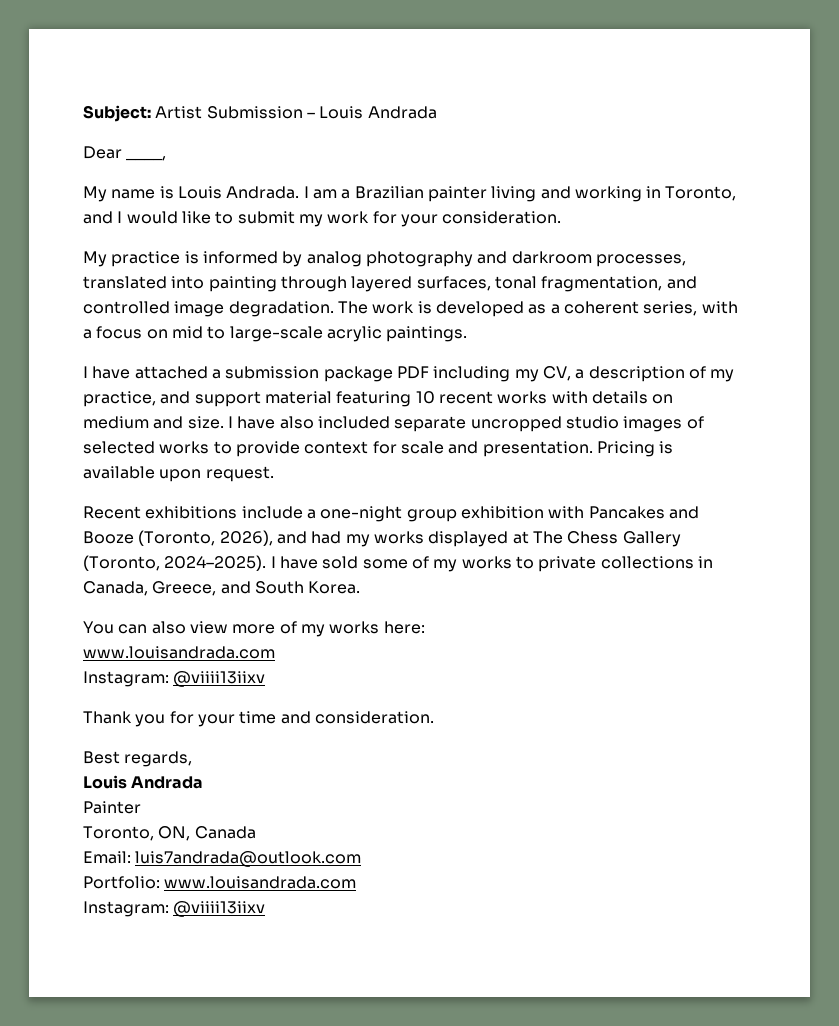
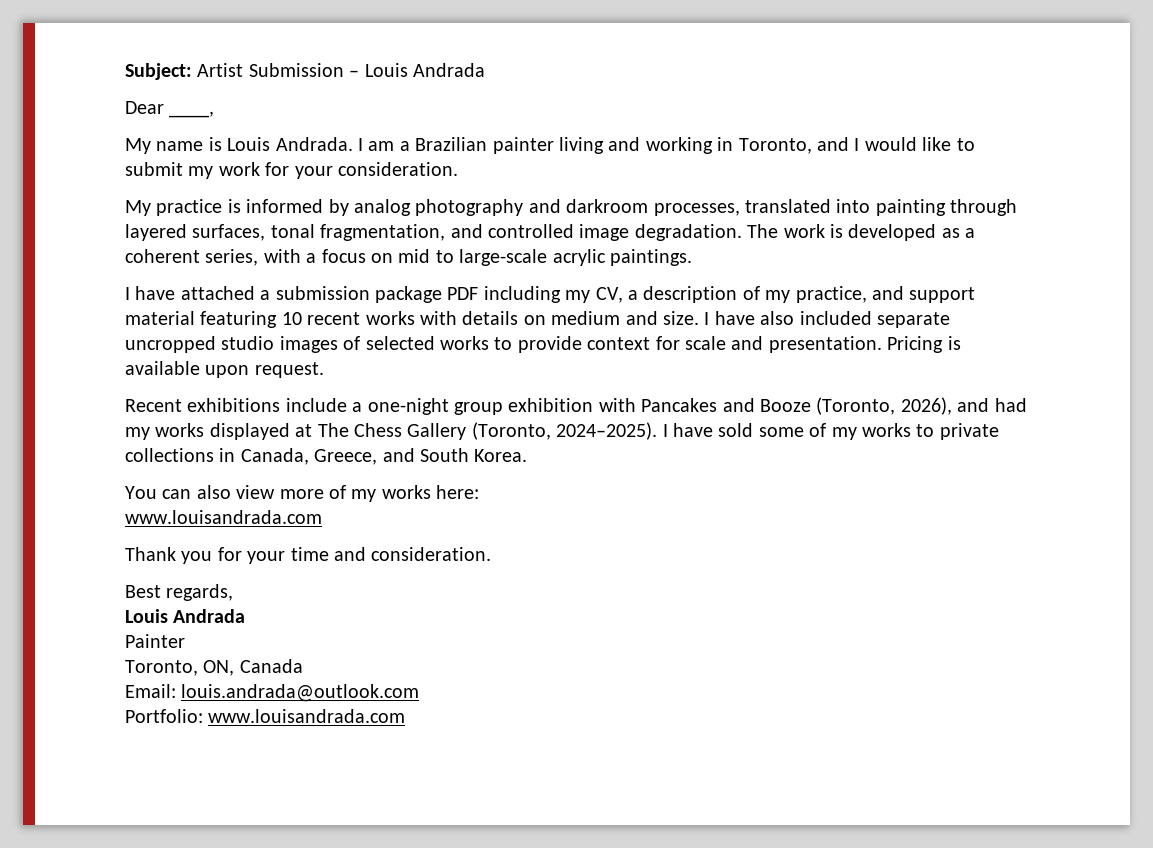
  You can also view more of my works here:
  www.louisandrada.com
- Instagram: @viiii13iixv
- Email: luis7andrada@outlook.com
+ Email: louis.andrada@outlook.com
  Portfolio: www.louisandrada.com
- Instagram: @viiii13iixv

